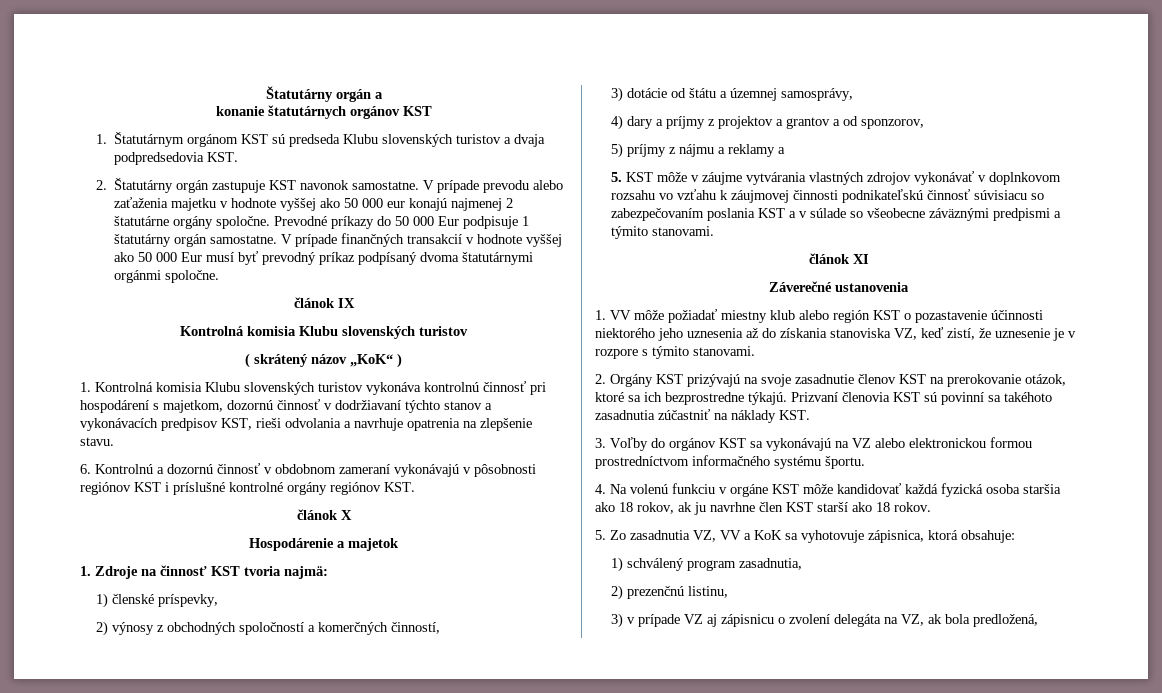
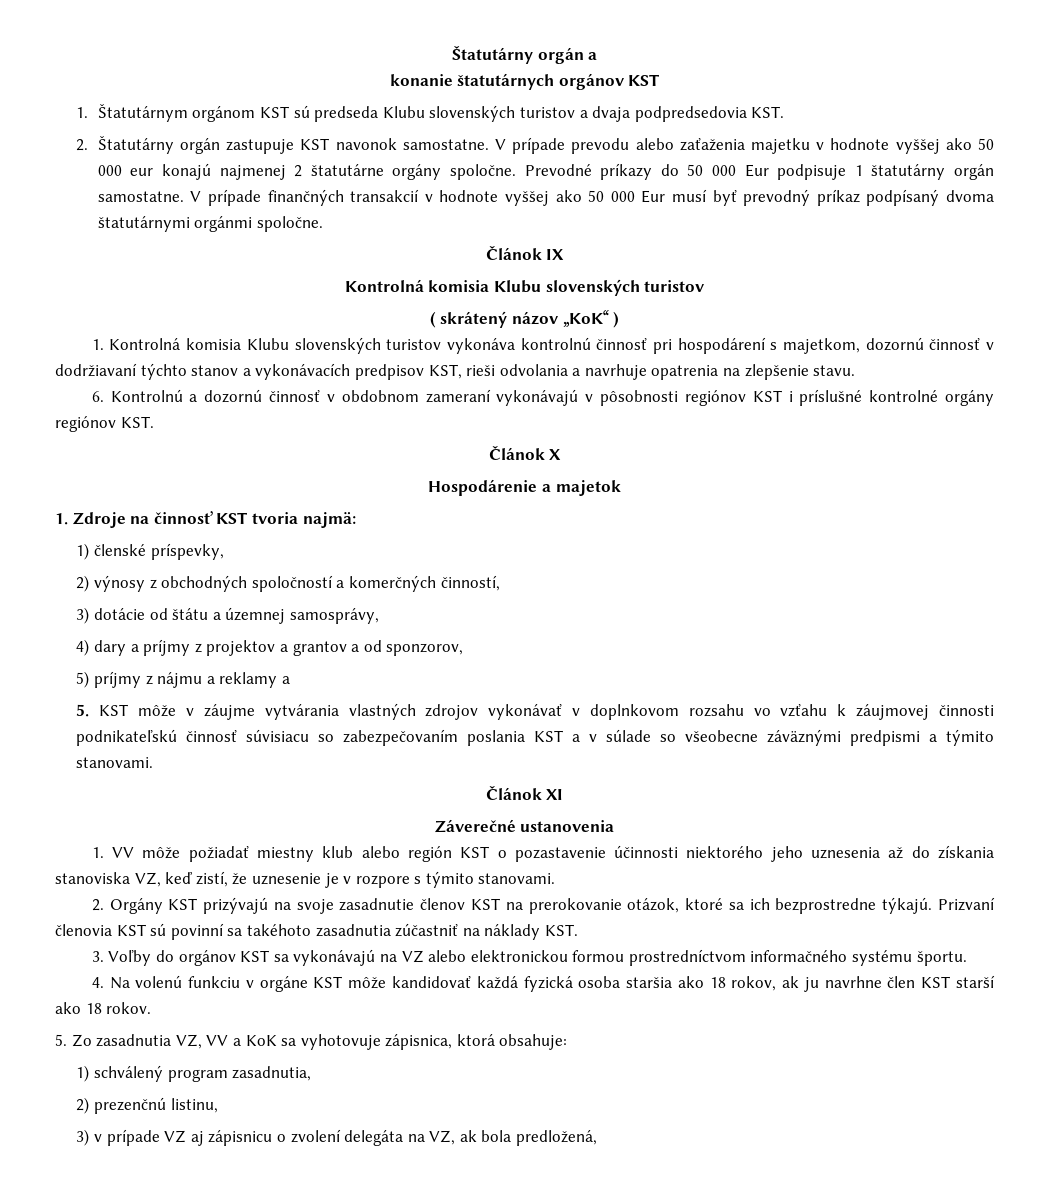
- článok IX
+ Článok IX
- článok X
+ Článok X
- článok XI
+ Článok XI

